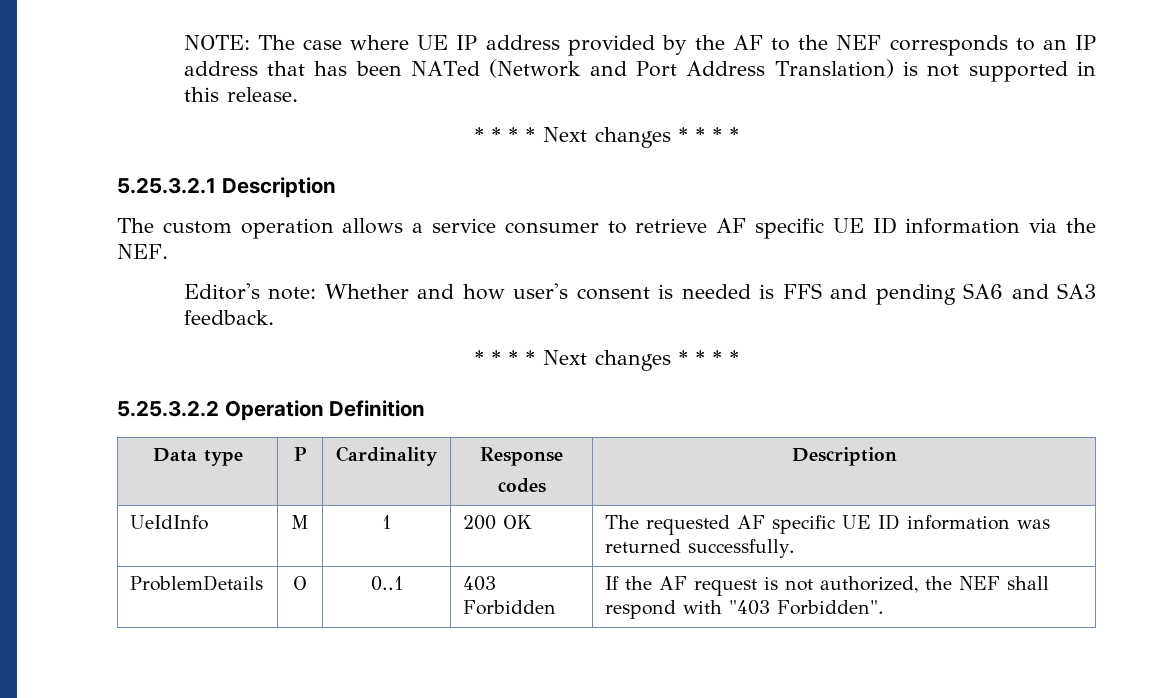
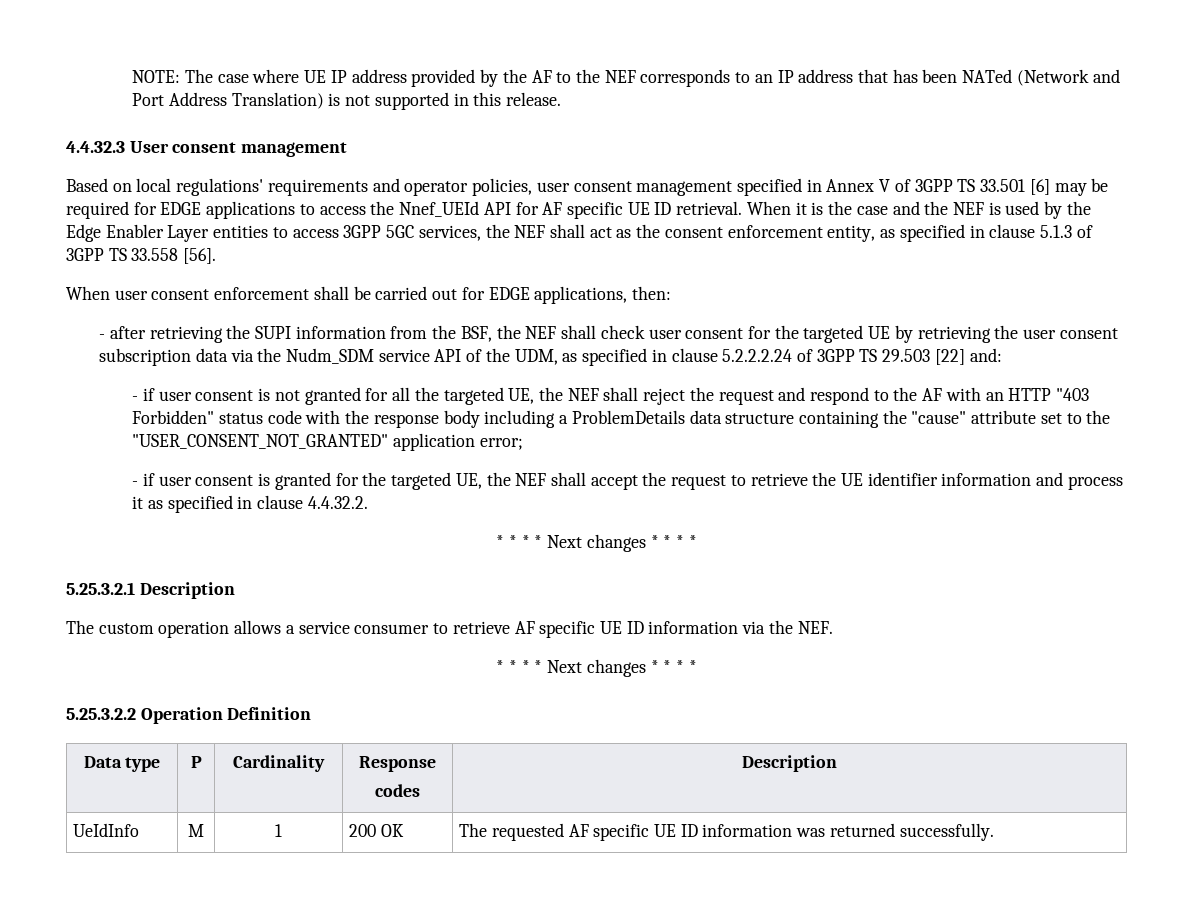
+ 4.4.32.3 User consent management
+ Based on local regulations' requirements and operator policies, user consent management specified in Annex V of 3GPP TS 33.501 [6] may be required for EDGE applications to access the Nnef_UEId API for AF specific UE ID retrieval. When it is the case and the NEF is used by the Edge Enabler Layer entities to access 3GPP 5GC services, the NEF shall act as the consent enforcement entity, as specified in clause 5.1.3 of 3GPP TS 33.558 [56].
+ When user consent enforcement shall be carried out for EDGE applications, then:
+ - after retrieving the SUPI information from the BSF, the NEF shall check user consent for the targeted UE by retrieving the user consent subscription data via the Nudm_SDM service API of the UDM, as specified in clause 5.2.2.2.24 of 3GPP TS 29.503 [22] and:
+ - if user consent is not granted for all the targeted UE, the NEF shall reject the request and respond to the AF with an HTTP "403 Forbidden" status code with the response body including a ProblemDetails data structure containing the "cause" attribute set to the "USER_CONSENT_NOT_GRANTED" application error;
+ - if user consent is granted for the targeted UE, the NEF shall accept the request to retrieve the UE identifier information and process it as specified in clause 4.4.32.2.
- Editor's note: Whether and how user's consent is needed is FFS and pending SA6 and SA3 feedback.
- ProblemDetails | O | 0..1 | 403 Forbidden | If the AF request is not authorized, the NEF shall respond with "403 Forbidden".

